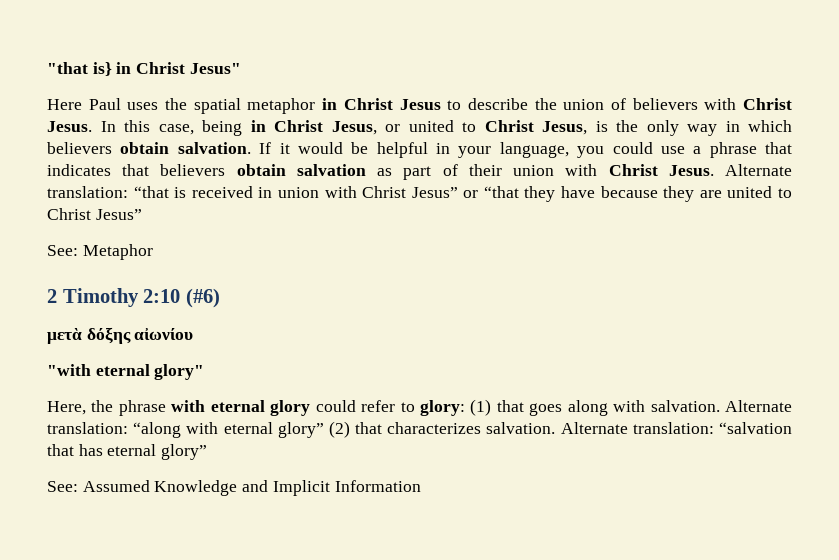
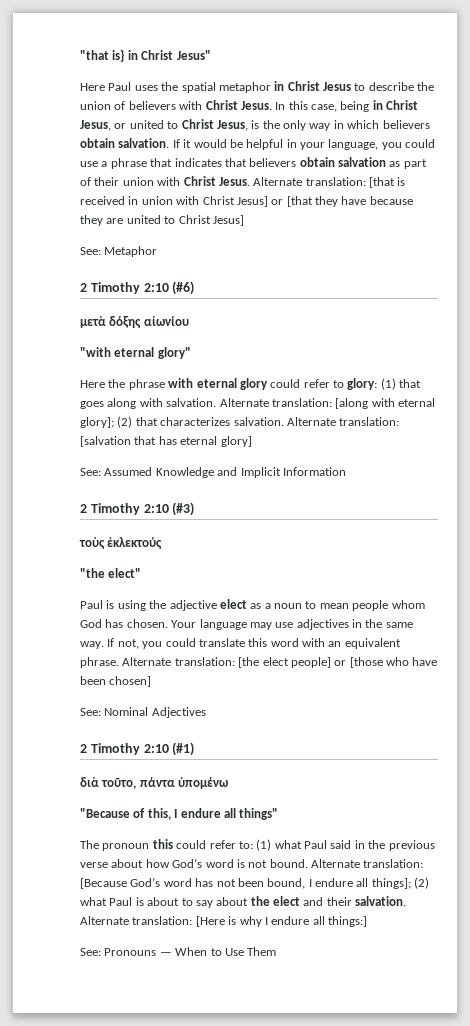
- Alternate translation: “that is received in union with Christ Jesus” or “that they have because they are united to Christ Jesus”
+ Alternate translation: [that is received in union with Christ Jesus] or [that they have because they are united to Christ Jesus]
- Here, the phrase with eternal glory could refer to glory: (1) that goes along with salvation.
+ Here the phrase with eternal glory could refer to glory: (1) that goes along with salvation.
- Alternate translation: “along with eternal glory” (2) that characterizes salvation.
+ Alternate translation: [along with eternal glory]; (2) that characterizes salvation.
- Alternate translation: “salvation that has eternal glory”
+ Alternate translation: [salvation that has eternal glory]
+ 2 Timothy 2:10 (#3)
+ τοὺς ἐκλεκτούς
+ "the elect"
+ Paul is using the adjective elect as a noun to mean people whom God has chosen. Your language may use adjectives in the same way. If not, you could translate this word with an equivalent phrase. Alternate translation: [the elect people] or [those who have been chosen]
+ See: Nominal Adjectives
+ 2 Timothy 2:10 (#1)
+ διὰ τοῦτο, πάντα ὑπομένω
+ "Because of this, I endure all things"
+ The pronoun this could refer to: (1) what Paul said in the previous verse about how God’s word is not bound. Alternate translation: [Because God’s word has not been bound, I endure all things]; (2) what Paul is about to say about the elect and their salvation. Alternate translation: [Here is why I endure all things:]
+ See: Pronouns — When to Use Them

